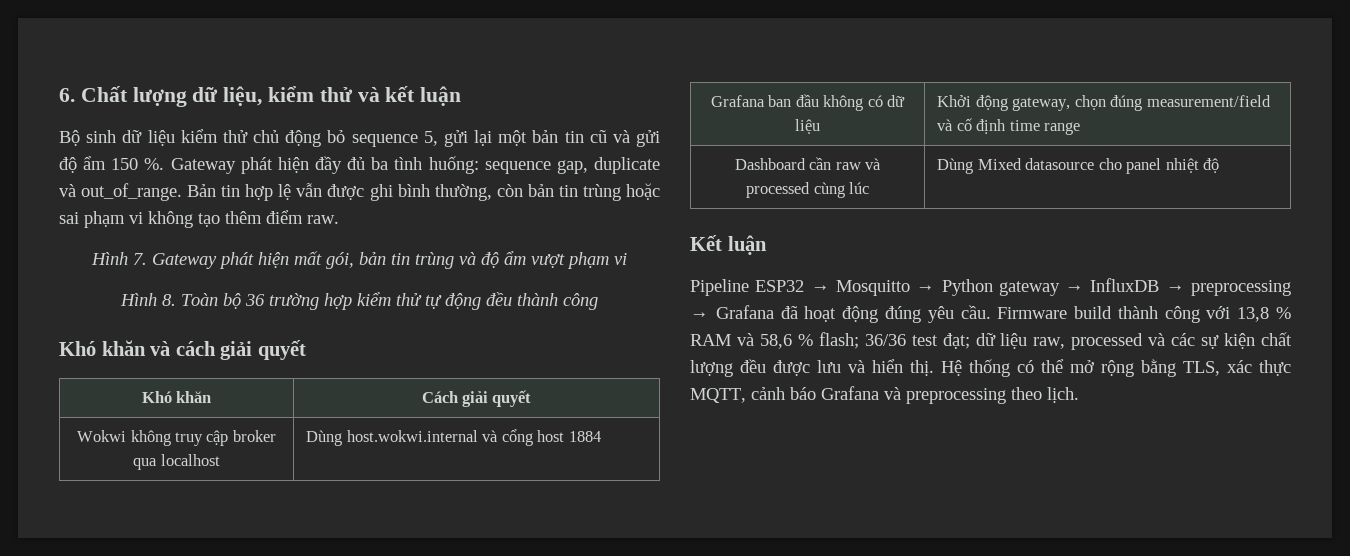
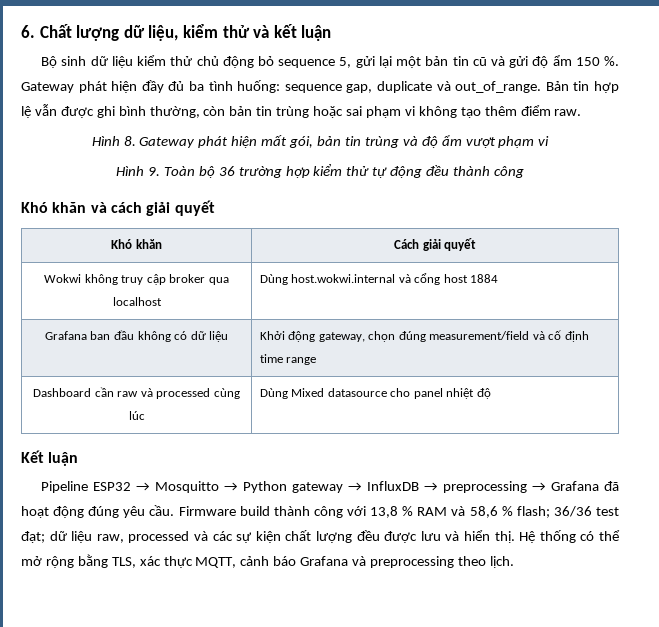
- Hình 7. Gateway phát hiện mất gói, bản tin trùng và độ ẩm vượt phạm vi
+ Hình 8. Gateway phát hiện mất gói, bản tin trùng và độ ẩm vượt phạm vi
- Hình 8. Toàn bộ 36 trường hợp kiểm thử tự động đều thành công
+ Hình 9. Toàn bộ 36 trường hợp kiểm thử tự động đều thành công

